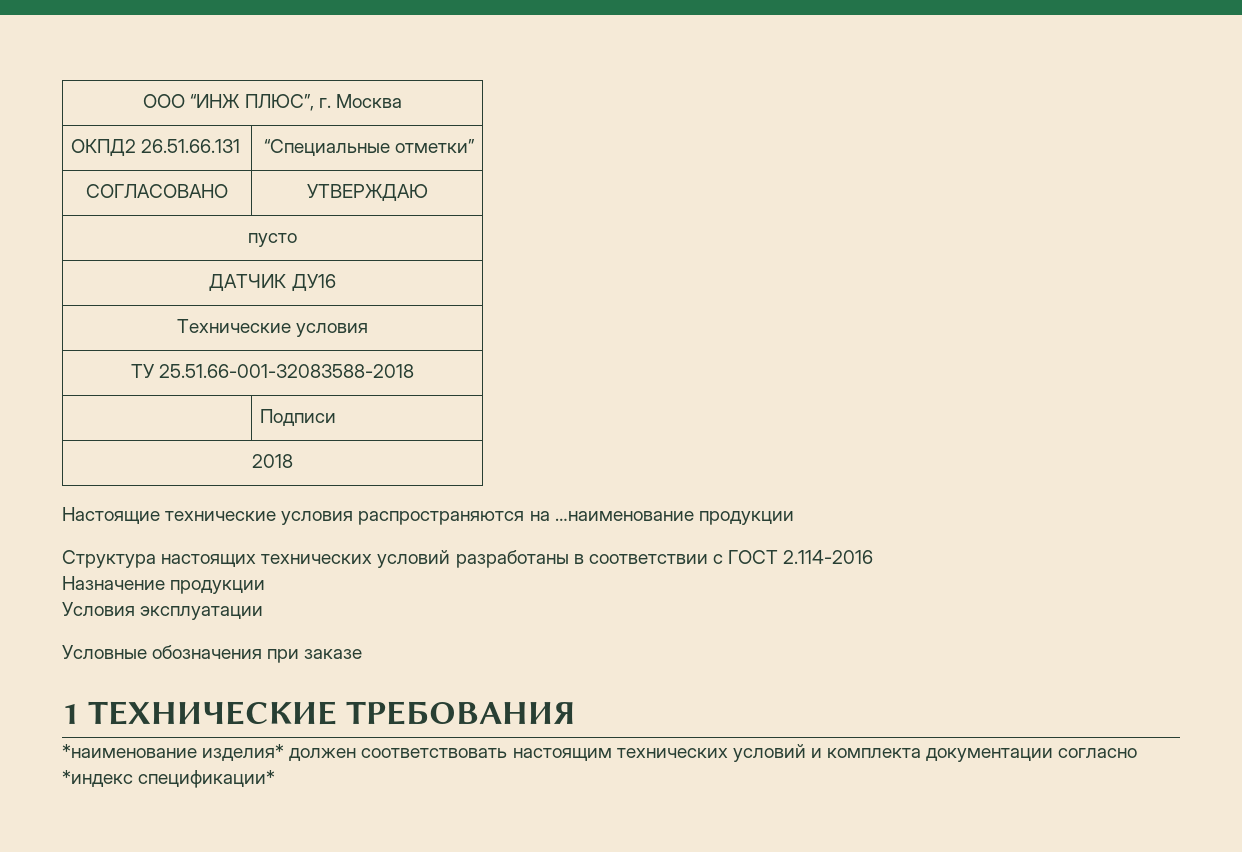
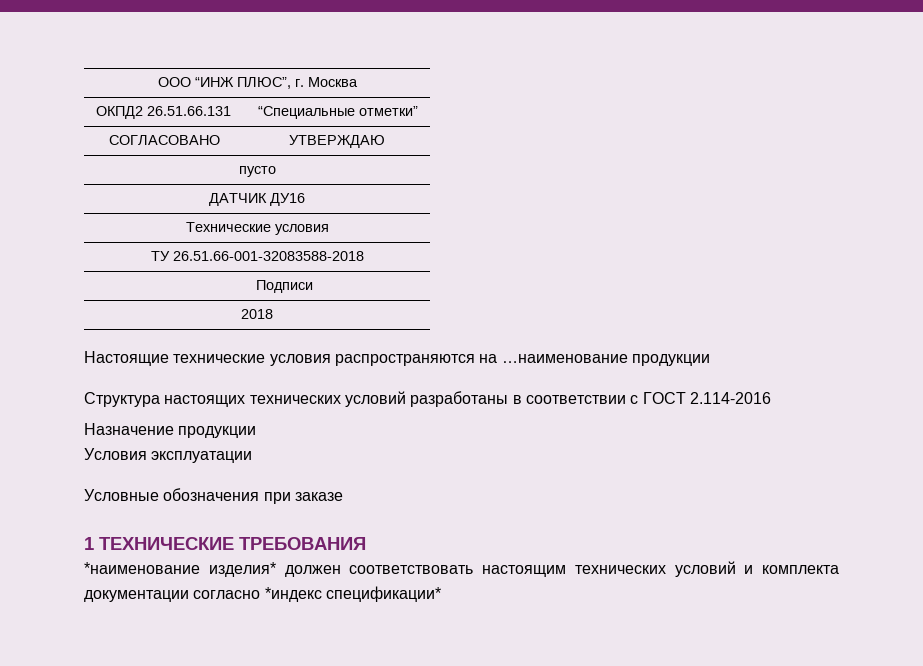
- ТУ 25.51.66-001-32083588-2018
+ ТУ 26.51.66-001-32083588-2018

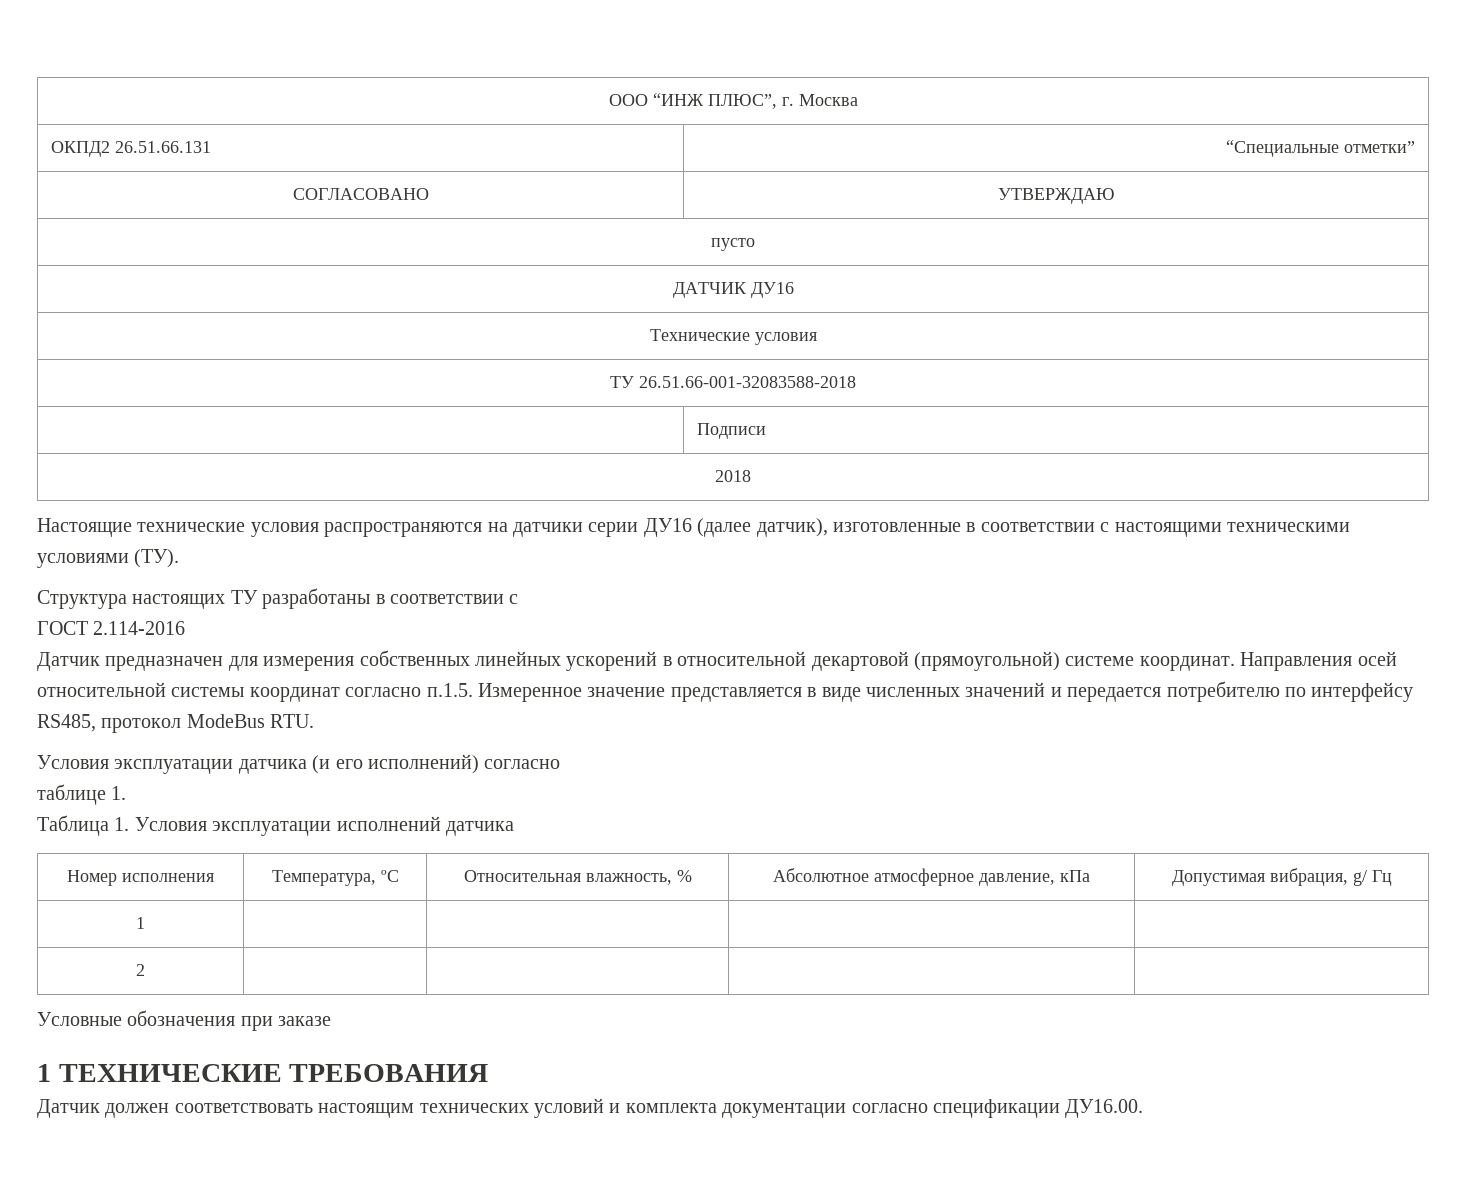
- Настоящие технические условия распространяются на …наименование продукции
+ Настоящие технические условия распространяются на датчики серии ДУ16 (далее датчик), изготовленные в соответствии с настоящими техническими условиями (ТУ).
- Структура настоящих технических условий разработаны в соответствии с ГОСТ 2.114-2016
+ Структура настоящих ТУ разработаны в соответствии с
+ ГОСТ 2.114-2016
- Назначение продукции
- Условия эксплуатации
+ Датчик предназначен для измерения собственных линейных ускорений в относительной декартовой (прямоугольной) системе координат. Направления осей относительной системы координат согласно п.1.5. Измеренное значение представляется в виде численных значений и передается потребителю по интерфейсу RS485, протокол ModeBus RTU.
+ Условия эксплуатации датчика (и его исполнений) согласно
+ таблице 1.
+ Таблица 1. Условия эксплуатации исполнений датчика
+ Номер исполнения | Температура, ºС | Относительная влажность, % | Абсолютное атмосферное давление, кПа | Допустимая вибрация, g/ Гц
+ 1 | | | |
+ 2 | | | |
- *наименование изделия* должен соответствовать настоящим технических условий и комплекта документации согласно *индекс спецификации*
+ Датчик должен соответствовать настоящим технических условий и комплекта документации согласно спецификации ДУ16.00.

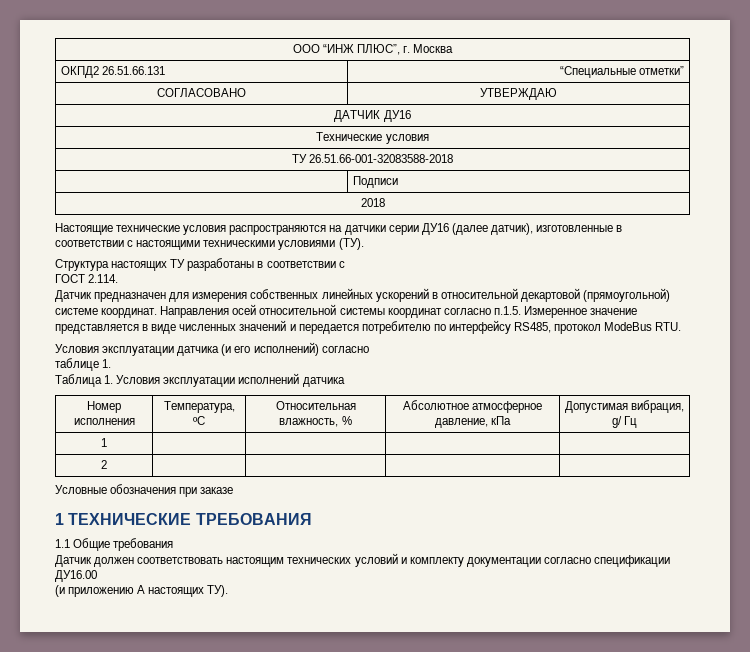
- пусто
- ГОСТ 2.114-2016
+ ГОСТ 2.114.
+ 1.1 Общие требования
- Датчик должен соответствовать настоящим технических условий и комплекта документации согласно спецификации ДУ16.00.
+ Датчик должен соответствовать настоящим технических условий и комплекту документации согласно спецификации ДУ16.00
+ (и приложению А настоящих ТУ).

